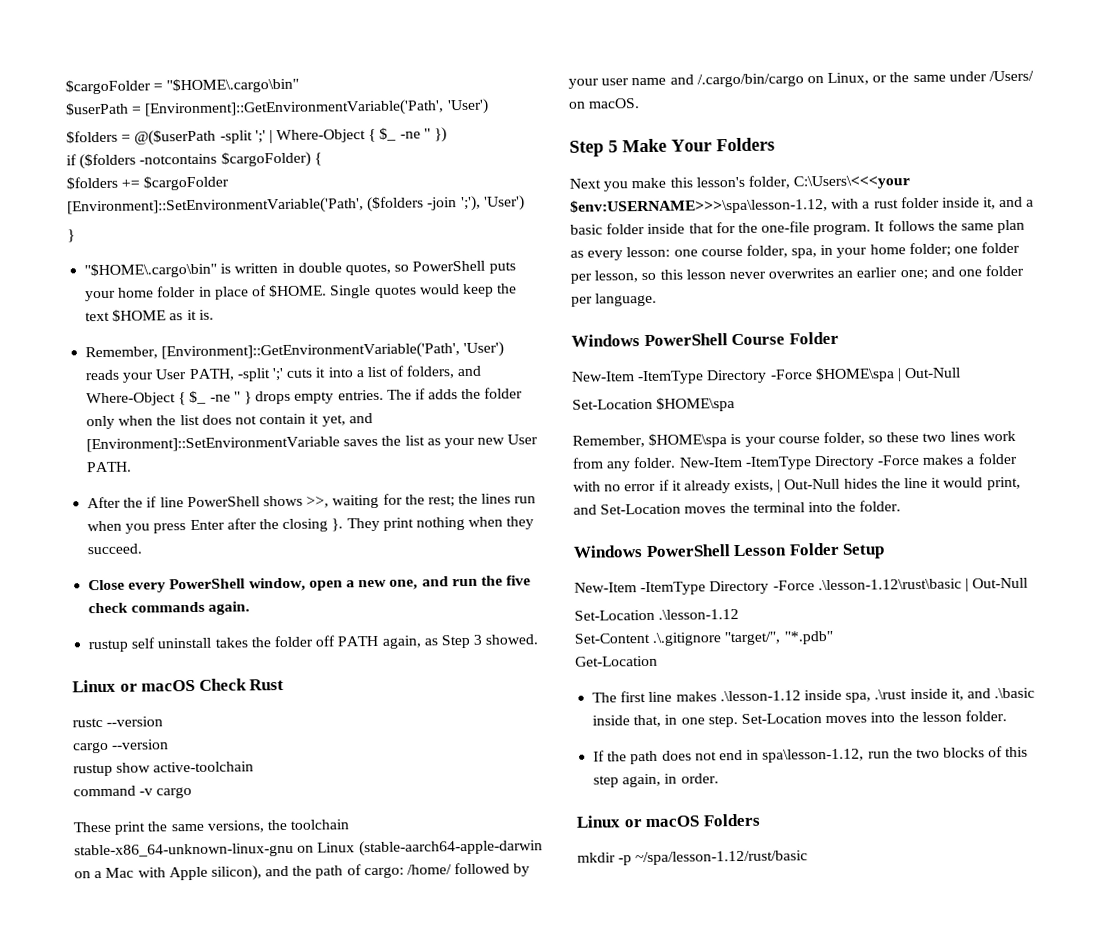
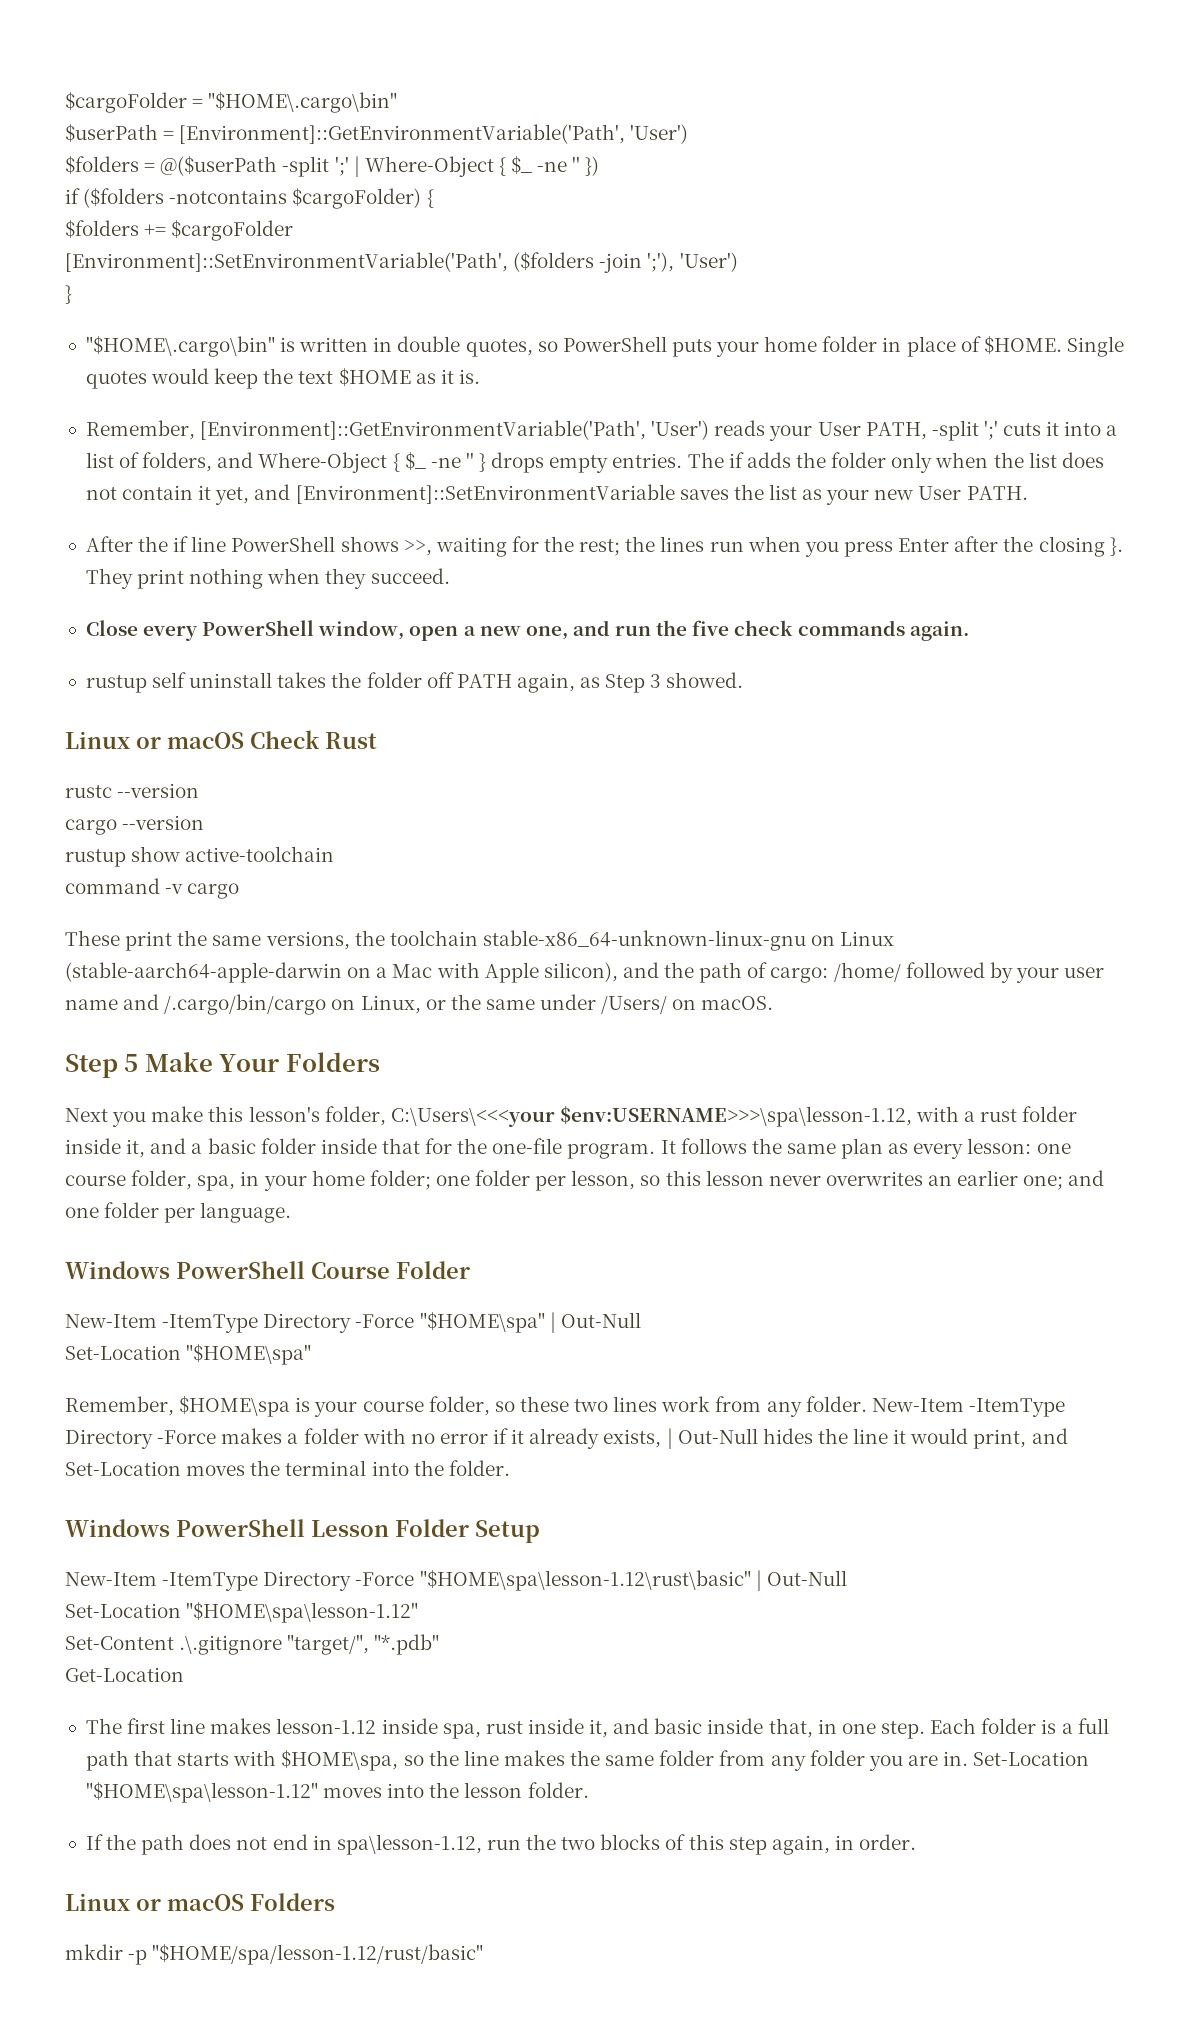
- New-Item -ItemType Directory -Force $HOME\spa | Out-Null
- Set-Location $HOME\spa
+ New-Item -ItemType Directory -Force "$HOME\spa" | Out-Null
+ Set-Location "$HOME\spa"
- New-Item -ItemType Directory -Force .\lesson-1.12\rust\basic | Out-Null
- Set-Location .\lesson-1.12
+ New-Item -ItemType Directory -Force "$HOME\spa\lesson-1.12\rust\basic" | Out-Null
+ Set-Location "$HOME\spa\lesson-1.12"
- The first line makes .\lesson-1.12 inside spa, .\rust inside it, and .\basic inside that, in one step.
+ The first line makes lesson-1.12 inside spa, rust inside it, and basic inside that, in one step.
- Set-Location moves into the lesson folder.
+ Each folder is a full path that starts with $HOME\spa, so the line makes the same folder from any folder you are in. Set-Location "$HOME\spa\lesson-1.12" moves into the lesson folder.
- mkdir -p ~/spa/lesson-1.12/rust/basic
+ mkdir -p "$HOME/spa/lesson-1.12/rust/basic"

